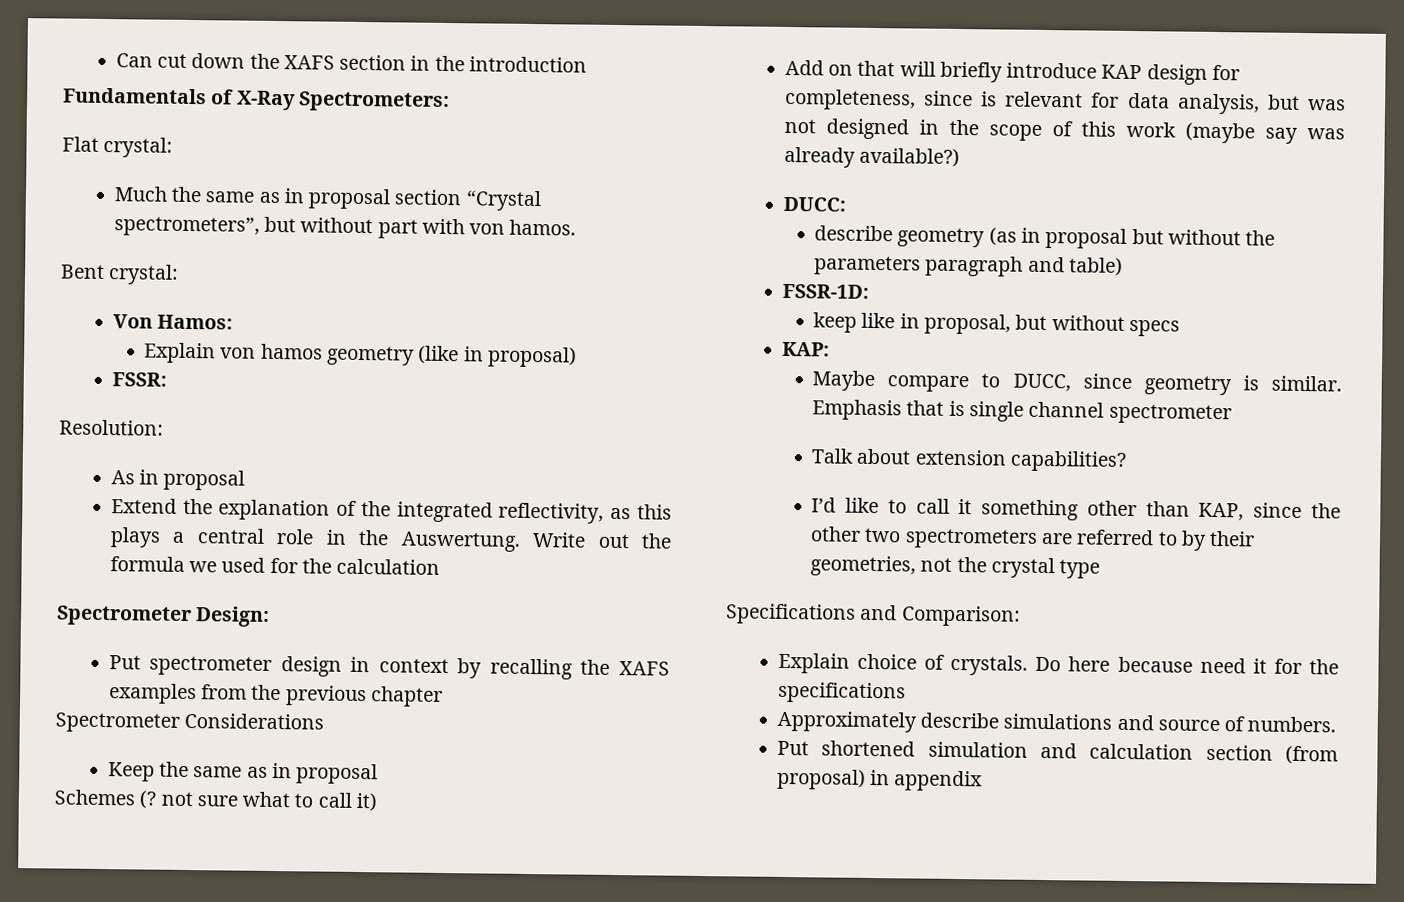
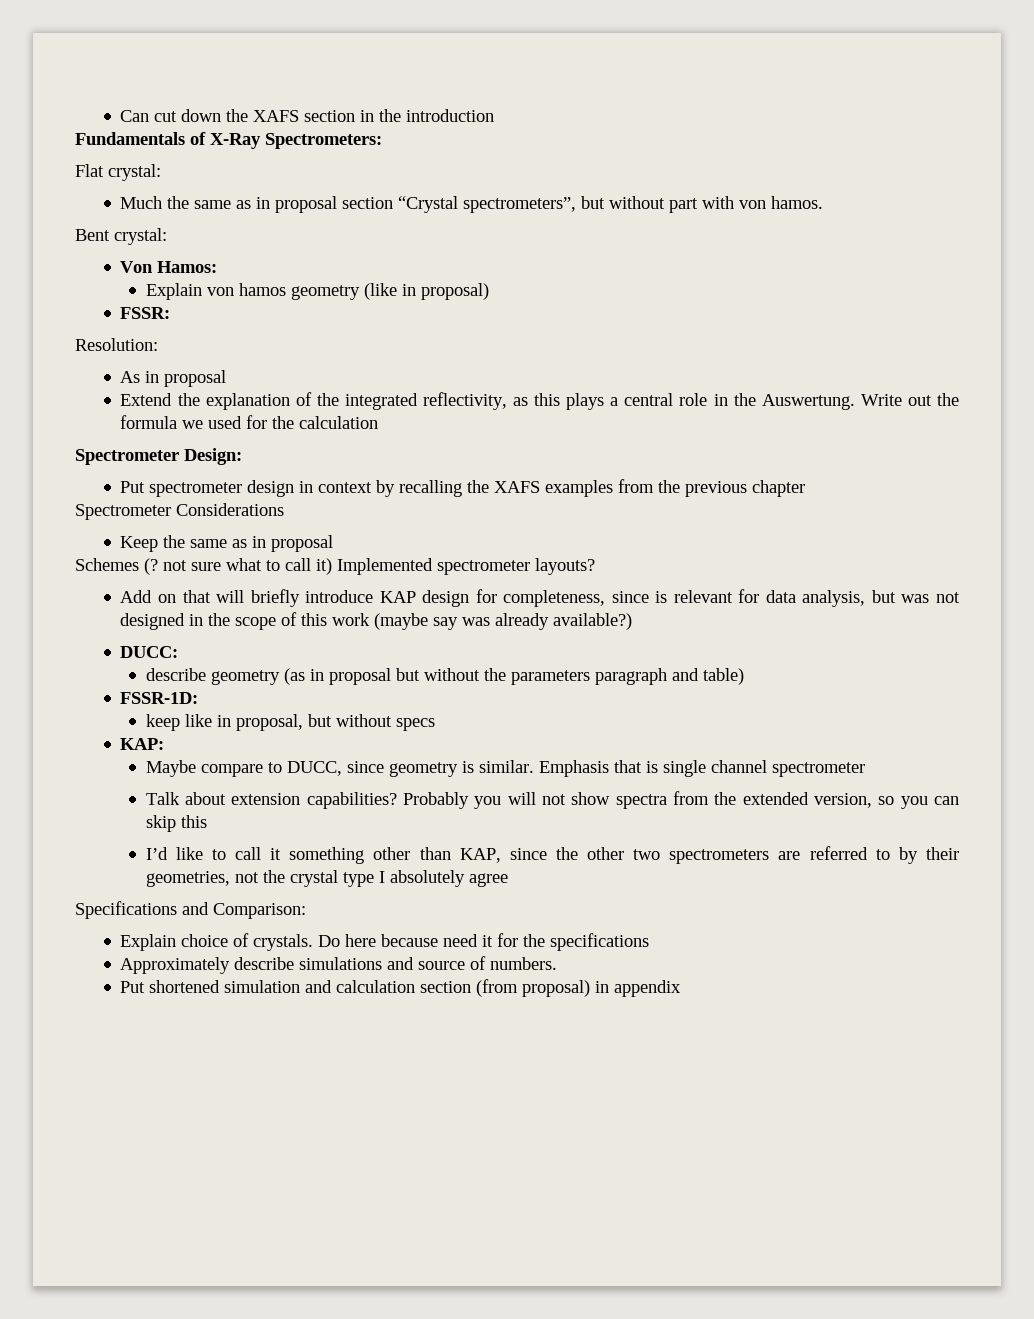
- Schemes (? not sure what to call it)
+ Schemes (? not sure what to call it) Implemented spectrometer layouts?
+ Probably you will not show spectra from the extended version, so you can skip this
- I’d like to call it something other than KAP, since the other two spectrometers are referred to by their geometries, not the crystal type
+ I’d like to call it something other than KAP, since the other two spectrometers are referred to by their geometries, not the crystal type I absolutely agree

